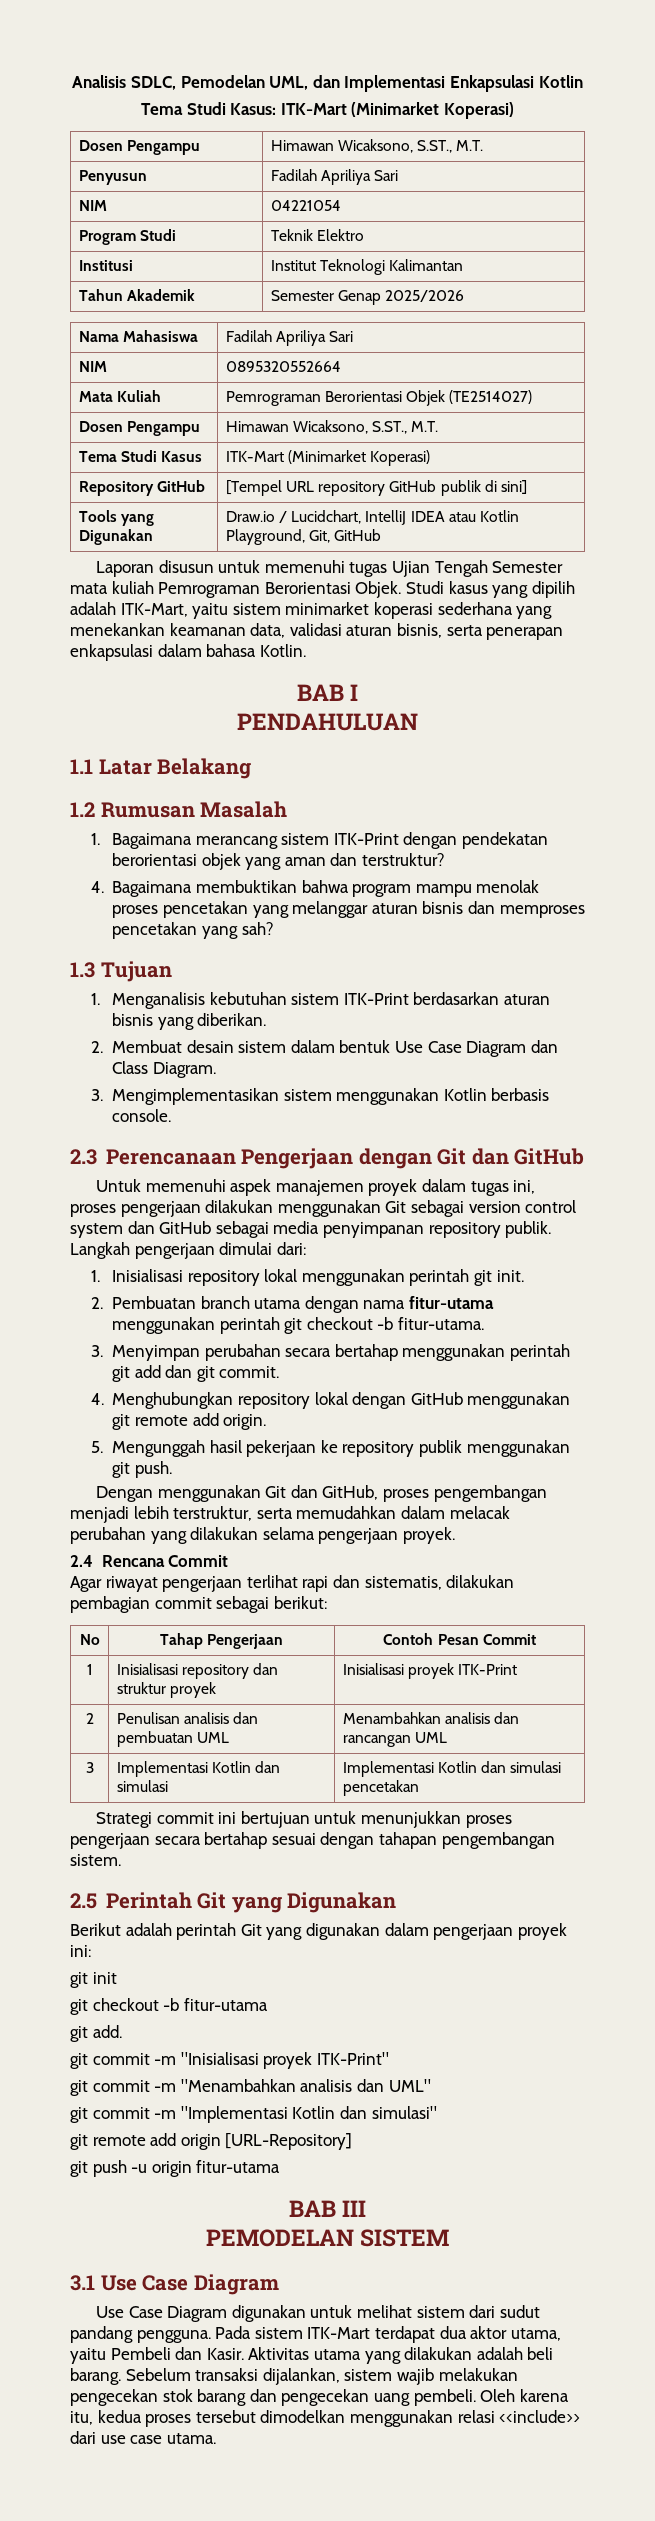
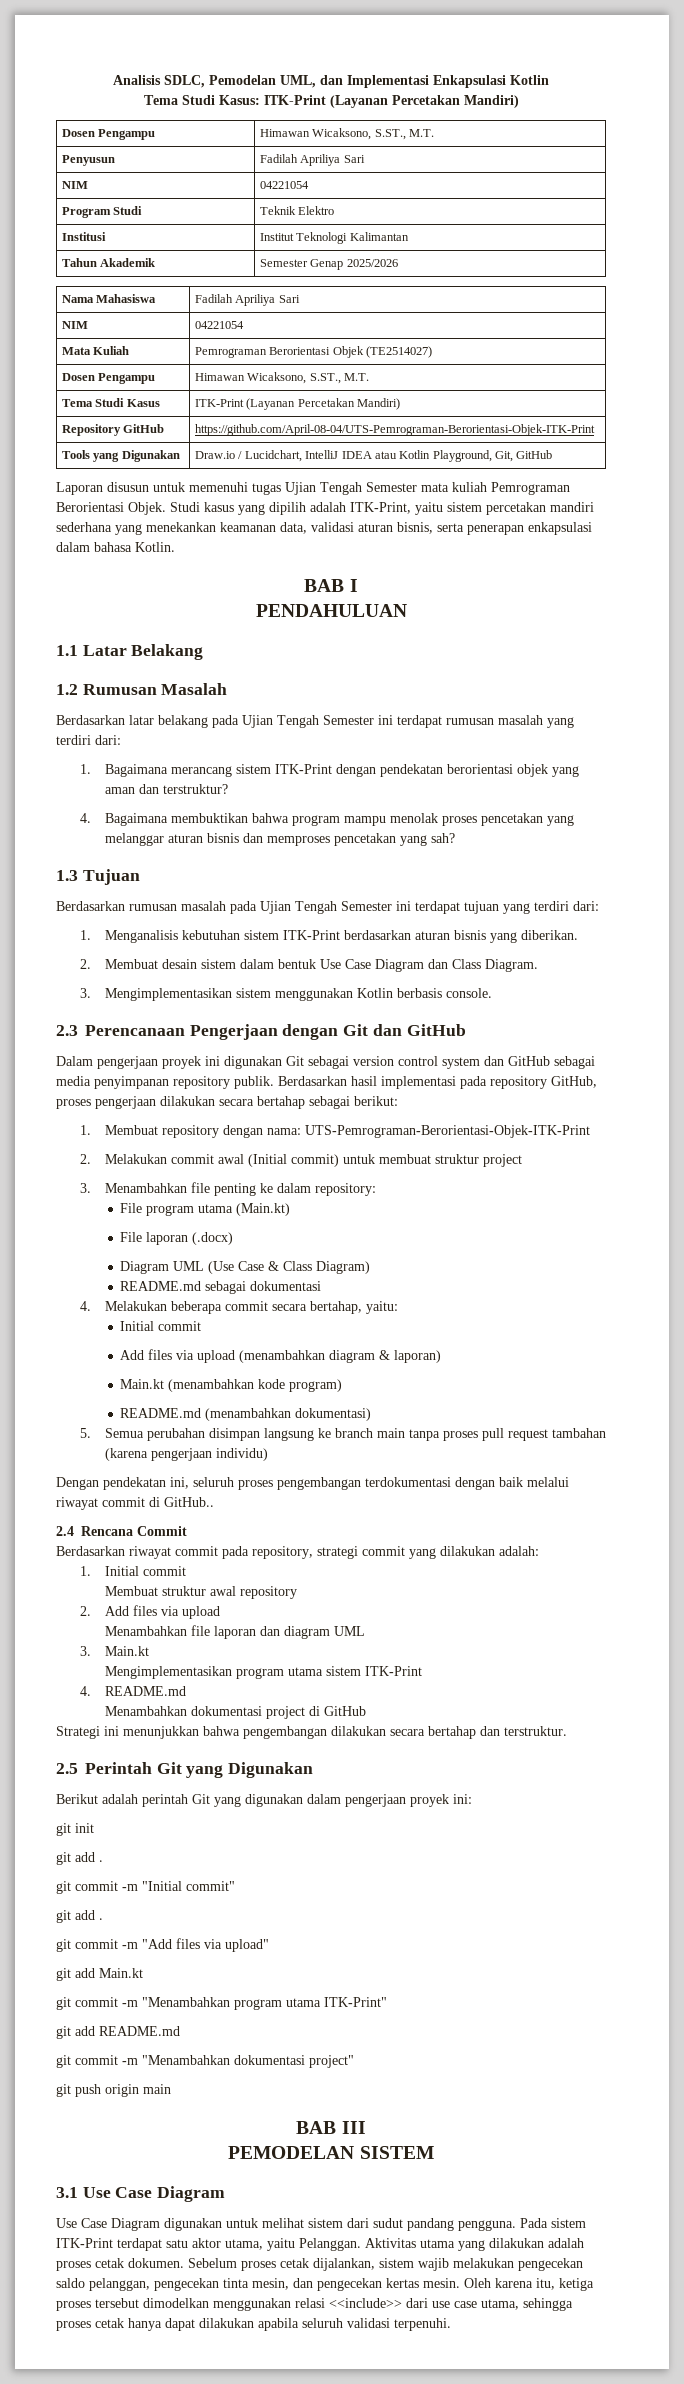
- Tema Studi Kasus: ITK-Mart (Minimarket Koperasi)
+ Tema Studi Kasus: ITK-Print (Layanan Percetakan Mandiri)
  Nama Mahasiswa | Fadilah Apriliya Sari
- NIM | 0895320552664
+ NIM | 04221054
- Tema Studi Kasus | ITK-Mart (Minimarket Koperasi)
- Repository GitHub | [Tempel URL repository GitHub publik di sini]
+ Tema Studi Kasus | ITK-Print (Layanan Percetakan Mandiri)
+ Repository GitHub | https://github.com/April-08-04/UTS-Pemrograman-Berorientasi-Objek-ITK-Print
- Studi kasus yang dipilih adalah ITK-Mart, yaitu sistem minimarket koperasi sederhana yang menekankan keamanan data, validasi aturan bisnis, serta penerapan enkapsulasi dalam bahasa Kotlin.
+ Studi kasus yang dipilih adalah ITK-Print, yaitu sistem percetakan mandiri sederhana yang menekankan keamanan data, validasi aturan bisnis, serta penerapan enkapsulasi dalam bahasa Kotlin.
+ Berdasarkan latar belakang pada Ujian Tengah Semester ini terdapat rumusan masalah yang terdiri dari:
+ Berdasarkan rumusan masalah pada Ujian Tengah Semester ini terdapat tujuan yang terdiri dari:
- Untuk memenuhi aspek manajemen proyek dalam tugas ini, proses pengerjaan dilakukan menggunakan Git sebagai version control system dan GitHub sebagai media penyimpanan repository publik.
+ Dalam pengerjaan proyek ini digunakan Git sebagai version control system dan GitHub sebagai media penyimpanan repository publik.
- Langkah pengerjaan dimulai dari:
- 1. Inisialisasi repository lokal menggunakan perintah git init.
- 2. Pembuatan branch utama dengan nama fitur-utama menggunakan perintah git checkout -b fitur-utama.
- 3. Menyimpan perubahan secara bertahap menggunakan perintah git add dan git commit.
- 4. Menghubungkan repository lokal dengan GitHub menggunakan git remote add origin.
- 5. Mengunggah hasil pekerjaan ke repository publik menggunakan git push.
- Dengan menggunakan Git dan GitHub, proses pengembangan menjadi lebih terstruktur, serta memudahkan dalam melacak perubahan yang dilakukan selama pengerjaan proyek.
+ Berdasarkan hasil implementasi pada repository GitHub, proses pengerjaan dilakukan secara bertahap sebagai berikut:
+ 1. Membuat repository dengan nama: UTS-Pemrograman-Berorientasi-Objek-ITK-Print
+ 2. Melakukan commit awal (Initial commit) untuk membuat struktur project
+ 3. Menambahkan file penting ke dalam repository:
+ File program utama (Main.kt)
+ File laporan (.docx)
+ Diagram UML (Use Case & Class Diagram)
+ README.md sebagai dokumentasi
+ 4. Melakukan beberapa commit secara bertahap, yaitu:
+ Initial commit
+ Add files via upload (menambahkan diagram & laporan)
+ Main.kt (menambahkan kode program)
+ README.md (menambahkan dokumentasi)
+ 5. Semua perubahan disimpan langsung ke branch main tanpa proses pull request tambahan (karena pengerjaan individu)
+ Dengan pendekatan ini, seluruh proses pengembangan terdokumentasi dengan baik melalui riwayat commit di GitHub..
  2.4 Rencana Commit
- Agar riwayat pengerjaan terlihat rapi dan sistematis, dilakukan pembagian commit sebagai berikut:
- No | Tahap Pengerjaan | Contoh Pesan Commit
- 1 | Inisialisasi repository dan struktur proyek | Inisialisasi proyek ITK-Print
- 2 | Penulisan analisis dan pembuatan UML | Menambahkan analisis dan rancangan UML
- 3 | Implementasi Kotlin dan simulasi | Implementasi Kotlin dan simulasi pencetakan
- Strategi commit ini bertujuan untuk menunjukkan proses pengerjaan secara bertahap sesuai dengan tahapan pengembangan sistem.
+ Berdasarkan riwayat commit pada repository, strategi commit yang dilakukan adalah:
+ 1. Initial commit
+ Membuat struktur awal repository
+ 2. Add files via upload
+ Menambahkan file laporan dan diagram UML
+ 3. Main.kt
+ Mengimplementasikan program utama sistem ITK-Print
+ 4. README.md
+ Menambahkan dokumentasi project di GitHub
+ Strategi ini menunjukkan bahwa pengembangan dilakukan secara bertahap dan terstruktur.
  git init
- git checkout -b fitur-utama
- git add.
- git commit -m "Inisialisasi proyek ITK-Print"
- git commit -m "Menambahkan analisis dan UML"
- git commit -m "Implementasi Kotlin dan simulasi"
- git remote add origin [URL-Repository]
+ git add .
+ git commit -m "Initial commit"
+ git add .
+ git commit -m "Add files via upload"
+ git add Main.kt
+ git commit -m "Menambahkan program utama ITK-Print"
+ git add README.md
+ git commit -m "Menambahkan dokumentasi project"
- git push -u origin fitur-utama
+ git push origin main
- Pada sistem ITK-Mart terdapat dua aktor utama, yaitu Pembeli dan Kasir.
+ Pada sistem ITK-Print terdapat satu aktor utama, yaitu Pelanggan.
- Aktivitas utama yang dilakukan adalah beli barang. Sebelum transaksi dijalankan, sistem wajib melakukan pengecekan stok barang dan pengecekan uang pembeli.
+ Aktivitas utama yang dilakukan adalah proses cetak dokumen. Sebelum proses cetak dijalankan, sistem wajib melakukan pengecekan saldo pelanggan, pengecekan tinta mesin, dan pengecekan kertas mesin.
- Oleh karena itu, kedua proses tersebut dimodelkan menggunakan relasi <<include>> dari use case utama.
+ Oleh karena itu, ketiga proses tersebut dimodelkan menggunakan relasi <<include>> dari use case utama, sehingga proses cetak hanya dapat dilakukan apabila seluruh validasi terpenuhi.

